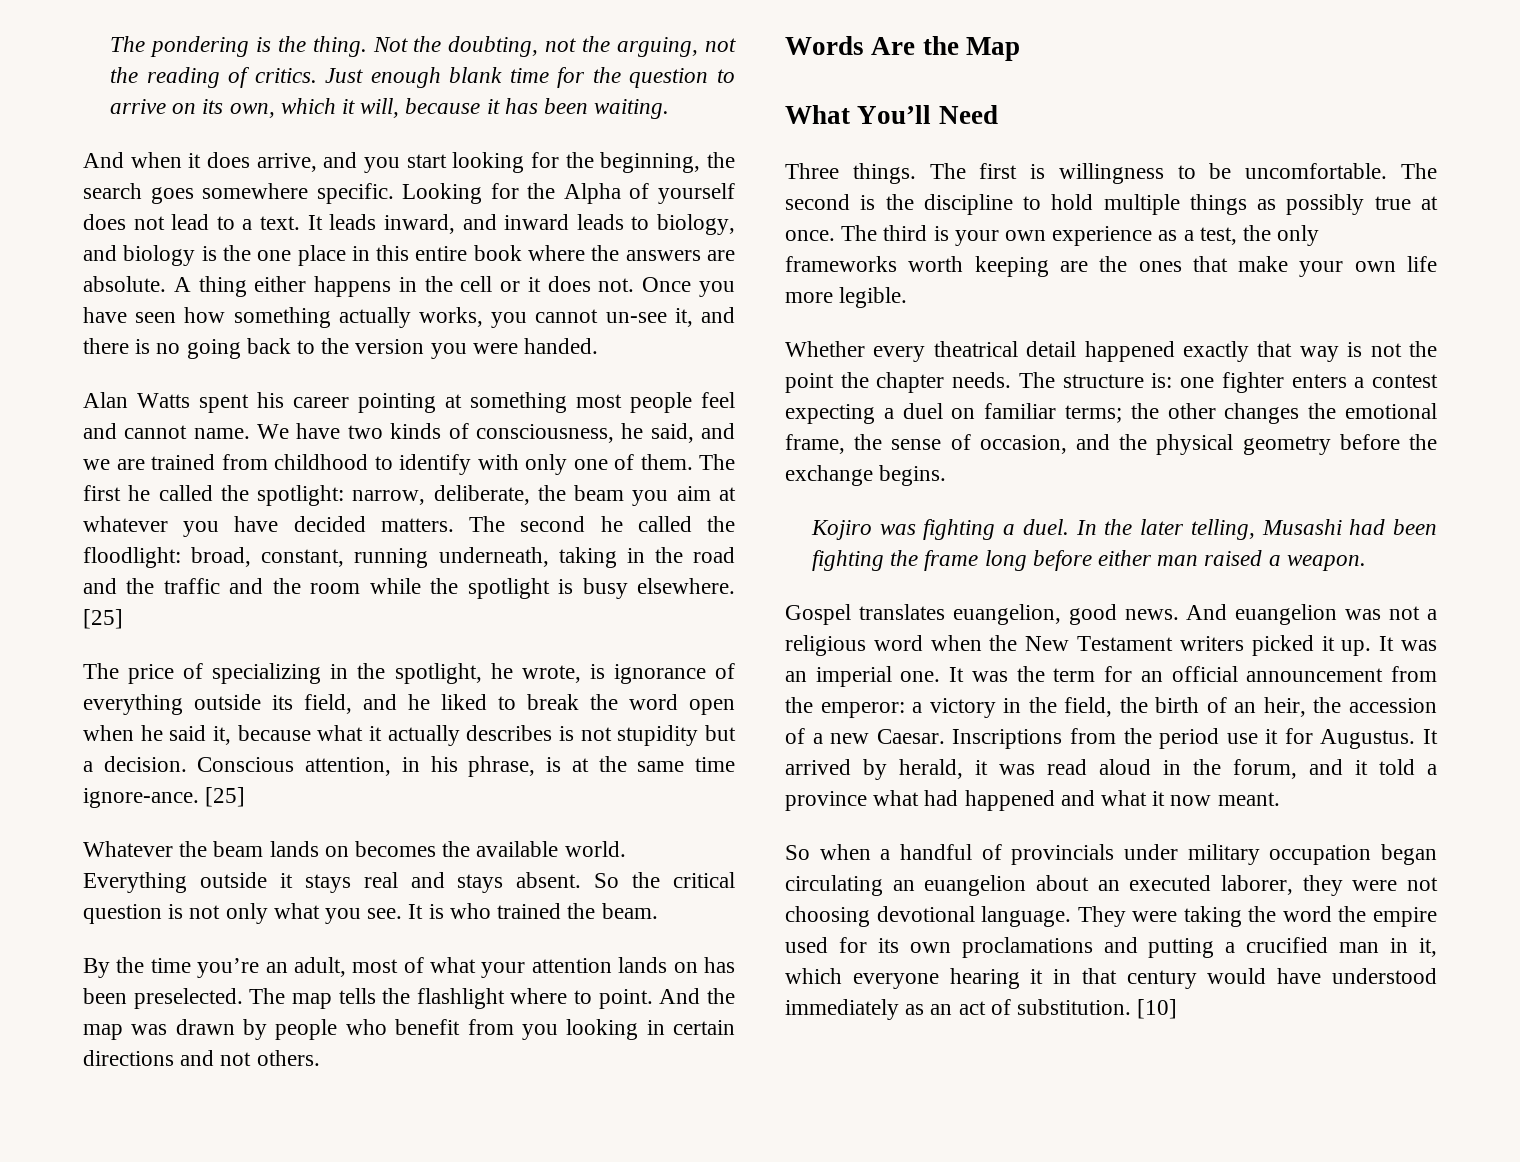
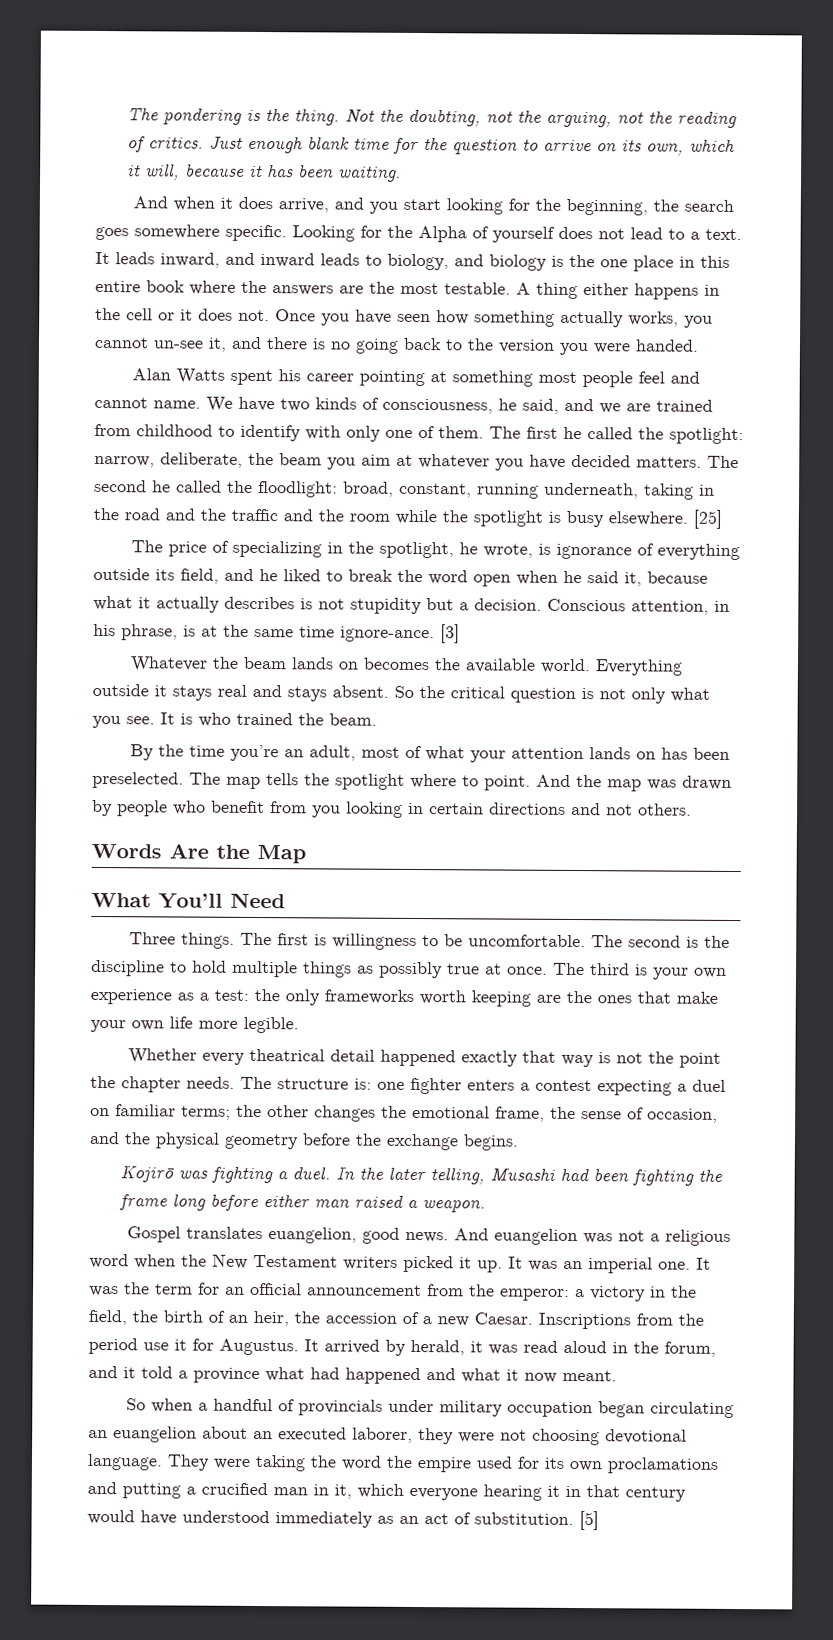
- It leads inward, and inward leads to biology, and biology is the one place in this entire book where the answers are absolute.
+ It leads inward, and inward leads to biology, and biology is the one place in this entire book where the answers are the most testable.
- Conscious attention, in his phrase, is at the same time ignore-ance. [25]
+ Conscious attention, in his phrase, is at the same time ignore-ance. [3]
- The map tells the flashlight where to point.
+ The map tells the spotlight where to point.
- The third is your own experience as a test, the only frameworks worth keeping are the ones that make your own life more legible.
+ The third is your own experience as a test: the only frameworks worth keeping are the ones that make your own life more legible.
- Kojiro was fighting a duel.
+ Kojirō was fighting a duel.
- [10]
+ [5]

